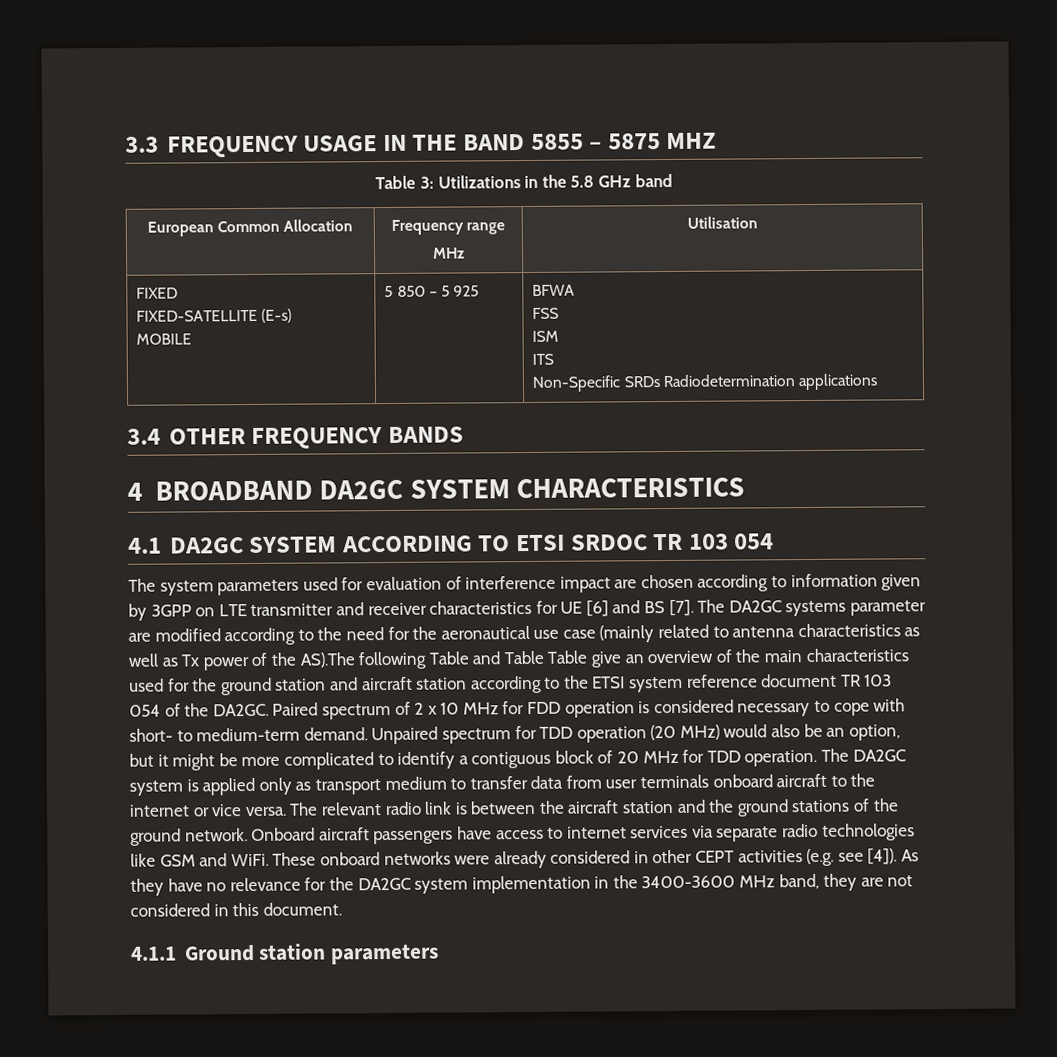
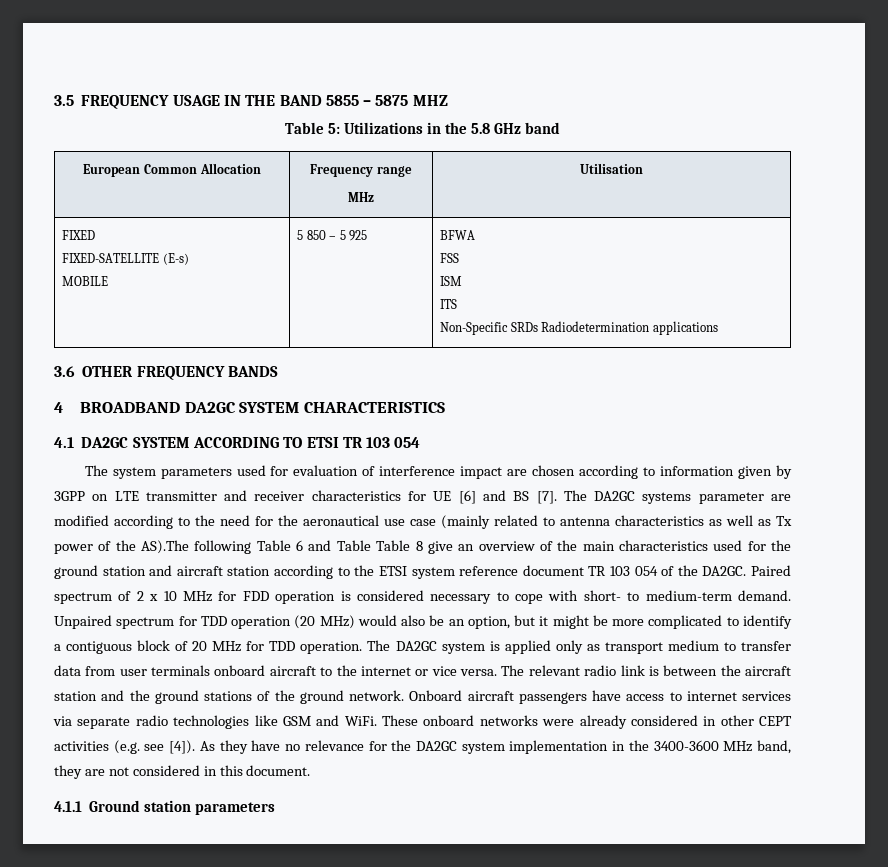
- 3.3 FREQUENCY USAGE IN THE BAND 5855 – 5875 MHZ
+ 3.5 FREQUENCY USAGE IN THE BAND 5855 – 5875 MHZ
- Table 3: Utilizations in the 5.8 GHz band
+ Table 5: Utilizations in the 5.8 GHz band
- 3.4 OTHER FREQUENCY BANDS
+ 3.6 OTHER FREQUENCY BANDS
- 4.1 DA2GC SYSTEM ACCORDING TO ETSI SRDOC TR 103 054
+ 4.1 DA2GC SYSTEM ACCORDING TO ETSI TR 103 054
- The DA2GC systems parameter are modified according to the need for the aeronautical use case (mainly related to antenna characteristics as well as Tx power of the AS).The following Table and Table Table give an overview of the main characteristics used for the ground station and aircraft station according to the ETSI system reference document TR 103 054 of the DA2GC.
+ The DA2GC systems parameter are modified according to the need for the aeronautical use case (mainly related to antenna characteristics as well as Tx power of the AS).The following Table 6 and Table Table 8 give an overview of the main characteristics used for the ground station and aircraft station according to the ETSI system reference document TR 103 054 of the DA2GC.

